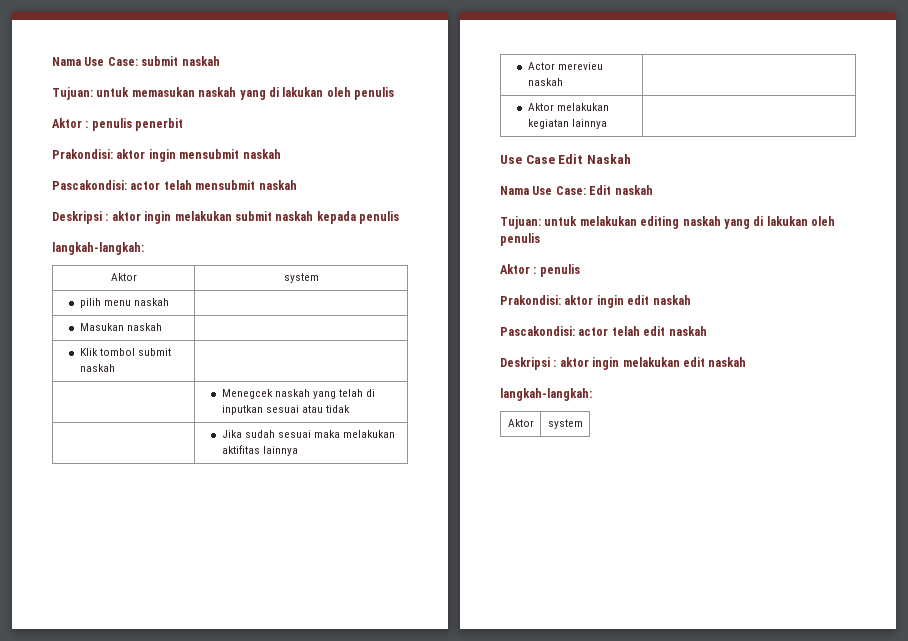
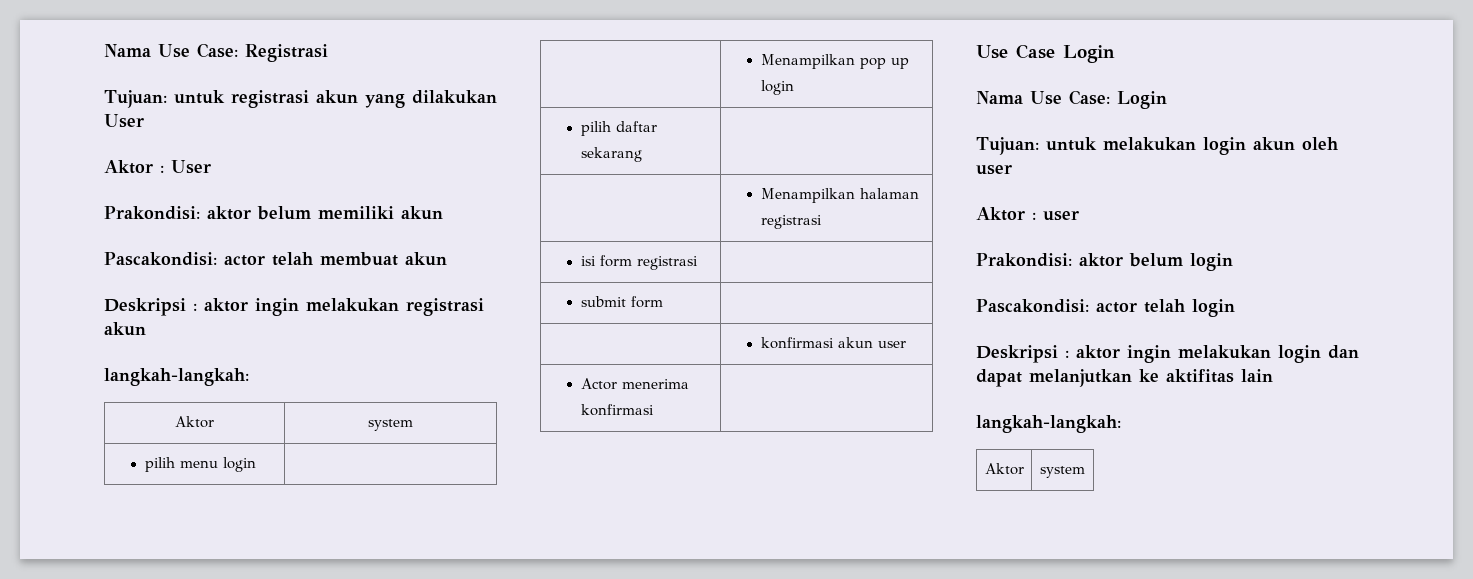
- Nama Use Case: submit naskah
- Tujuan: untuk memasukan naskah yang di lakukan oleh penulis
- Aktor : penulis penerbit
- Prakondisi: aktor ingin mensubmit naskah
- Pascakondisi: actor telah mensubmit naskah
- Deskripsi : aktor ingin melakukan submit naskah kepada penulis
+ Nama Use Case: Registrasi
+ Tujuan: untuk registrasi akun yang dilakukan User
+ Aktor : User
+ Prakondisi: aktor belum memiliki akun
+ Pascakondisi: actor telah membuat akun
+ Deskripsi : aktor ingin melakukan registrasi akun
- pilih menu naskah |
- Masukan naskah |
- Klik tombol submit naskah |
- | Menegcek naskah yang telah di inputkan sesuai atau tidak
- | Jika sudah sesuai maka melakukan aktifitas lainnya
- Actor merevieu naskah |
- Aktor melakukan kegiatan lainnya |
+ pilih menu login |
+ | Menampilkan pop up login
+ pilih daftar sekarang |
+ | Menampilkan halaman registrasi
+ isi form registrasi |
+ submit form |
+ | konfirmasi akun user
+ Actor menerima konfirmasi |
- Use Case Edit Naskah
- Nama Use Case: Edit naskah
+ Use Case Login
+ Nama Use Case: Login
- Tujuan: untuk melakukan editing naskah yang di lakukan oleh penulis
- Aktor : penulis
- Prakondisi: aktor ingin edit naskah
- Pascakondisi: actor telah edit naskah
- Deskripsi : aktor ingin melakukan edit naskah
+ Tujuan: untuk melakukan login akun oleh user
+ Aktor : user
+ Prakondisi: aktor belum login
+ Pascakondisi: actor telah login
+ Deskripsi : aktor ingin melakukan login dan dapat melanjutkan ke aktifitas lain

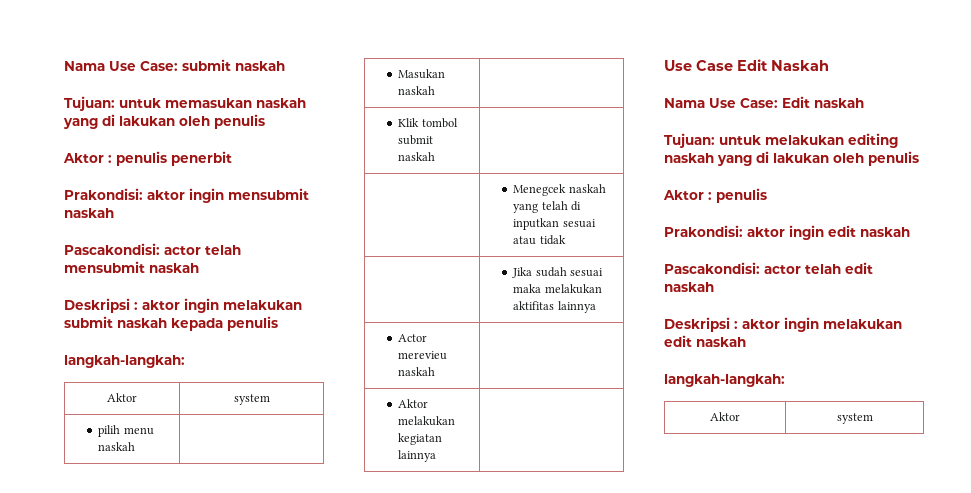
- Nama Use Case: Registrasi
- Tujuan: untuk registrasi akun yang dilakukan User
- Aktor : User
- Prakondisi: aktor belum memiliki akun
- Pascakondisi: actor telah membuat akun
- Deskripsi : aktor ingin melakukan registrasi akun
+ Nama Use Case: submit naskah
+ Tujuan: untuk memasukan naskah yang di lakukan oleh penulis
+ Aktor : penulis penerbit
+ Prakondisi: aktor ingin mensubmit naskah
+ Pascakondisi: actor telah mensubmit naskah
+ Deskripsi : aktor ingin melakukan submit naskah kepada penulis
- pilih menu login |
- | Menampilkan pop up login
- pilih daftar sekarang |
- | Menampilkan halaman registrasi
- isi form registrasi |
- submit form |
- | konfirmasi akun user
- Actor menerima konfirmasi |
+ pilih menu naskah |
+ Masukan naskah |
+ Klik tombol submit naskah |
+ | Menegcek naskah yang telah di inputkan sesuai atau tidak
+ | Jika sudah sesuai maka melakukan aktifitas lainnya
+ Actor merevieu naskah |
+ Aktor melakukan kegiatan lainnya |
- Use Case Login
- Nama Use Case: Login
+ Use Case Edit Naskah
+ Nama Use Case: Edit naskah
- Tujuan: untuk melakukan login akun oleh user
- Aktor : user
- Prakondisi: aktor belum login
- Pascakondisi: actor telah login
- Deskripsi : aktor ingin melakukan login dan dapat melanjutkan ke aktifitas lain
+ Tujuan: untuk melakukan editing naskah yang di lakukan oleh penulis
+ Aktor : penulis
+ Prakondisi: aktor ingin edit naskah
+ Pascakondisi: actor telah edit naskah
+ Deskripsi : aktor ingin melakukan edit naskah

